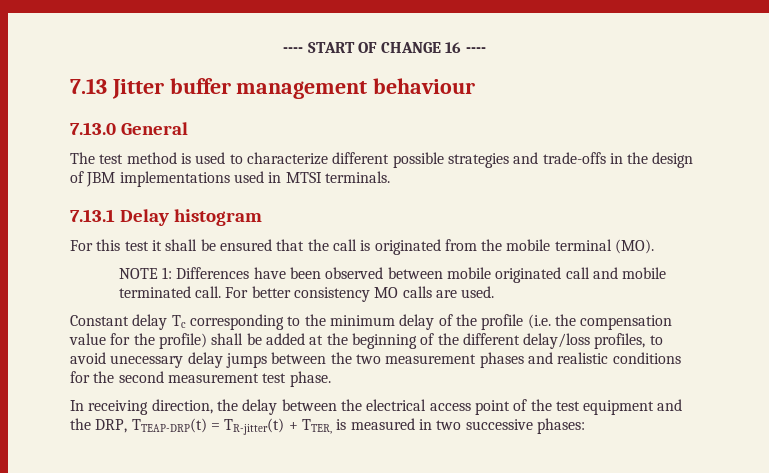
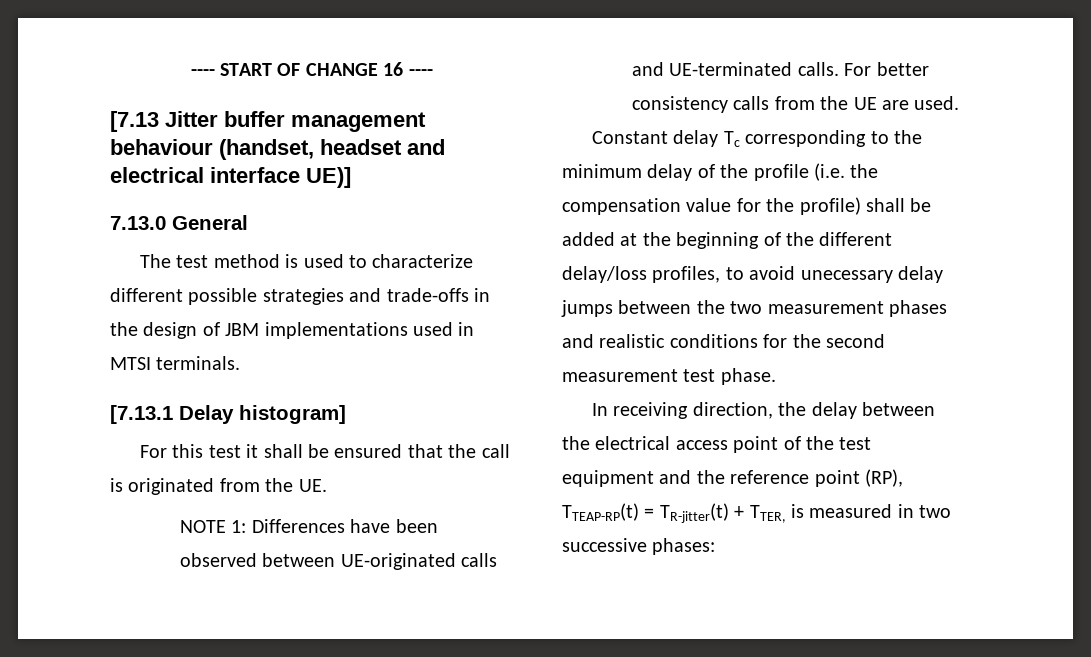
- 7.13 Jitter buffer management behaviour
+ [7.13 Jitter buffer management behaviour (handset, headset and electrical interface UE)]
- 7.13.1 Delay histogram
+ [7.13.1 Delay histogram]
- For this test it shall be ensured that the call is originated from the mobile terminal (MO).
+ For this test it shall be ensured that the call is originated from the UE.
- NOTE 1: Differences have been observed between mobile originated call and mobile terminated call. For better consistency MO calls are used.
+ NOTE 1: Differences have been observed between UE-originated calls and UE-terminated calls. For better consistency calls from the UE are used.
- In receiving direction, the delay between the electrical access point of the test equipment and the DRP, TTEAP-DRP(t) = TR-jitter(t) + TTER, is measured in two successive phases:
+ In receiving direction, the delay between the electrical access point of the test equipment and the reference point (RP), TTEAP-RP(t) = TR-jitter(t) + TTER, is measured in two successive phases:

